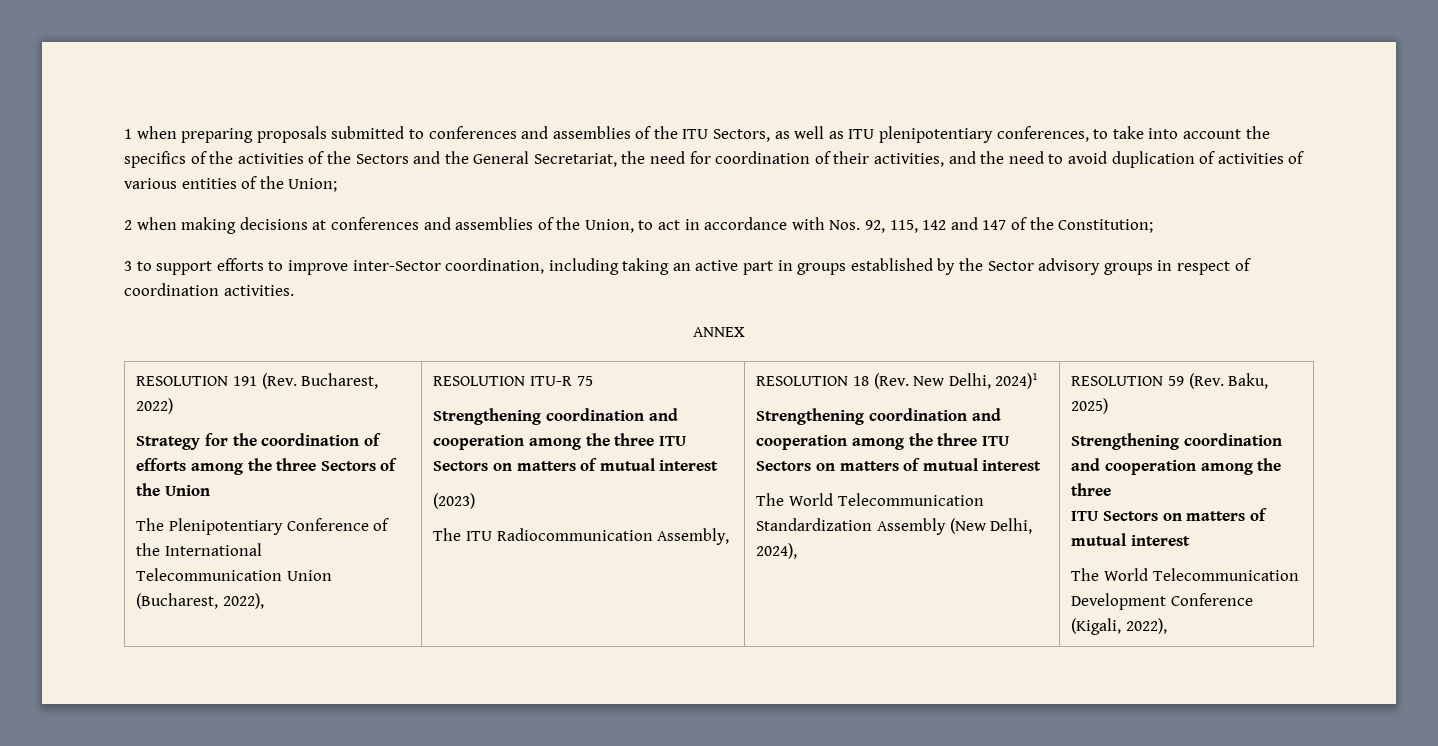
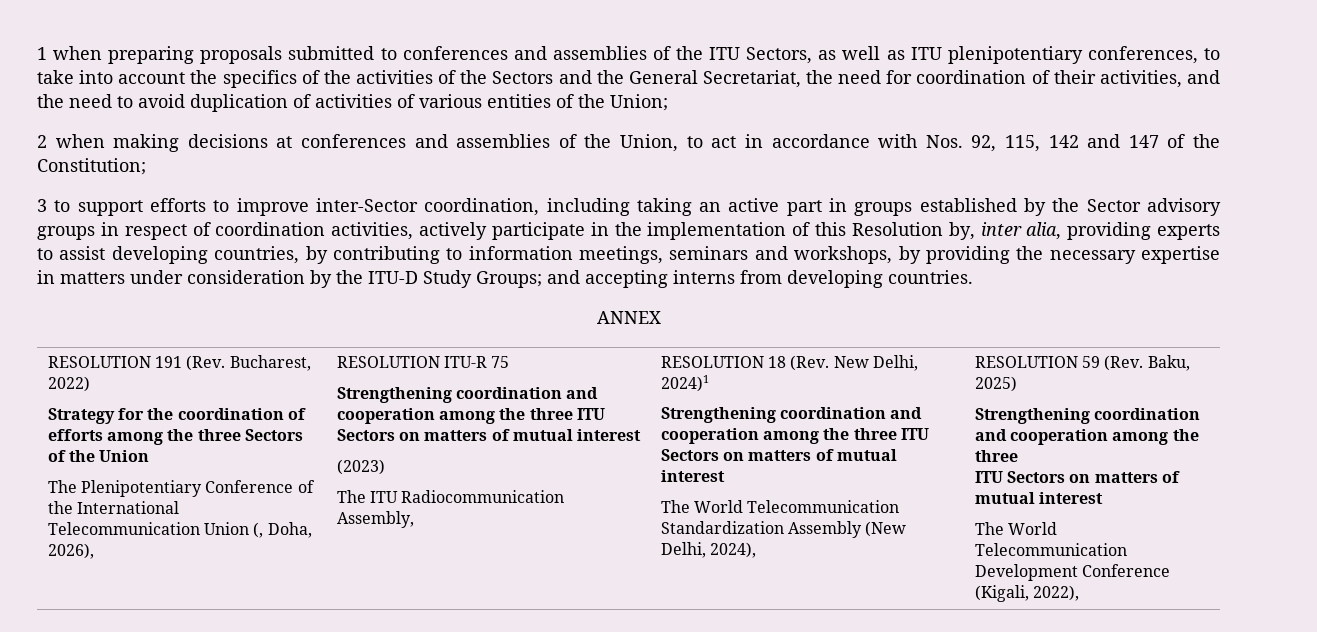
- 3 to support efforts to improve inter-Sector coordination, including taking an active part in groups established by the Sector advisory groups in respect of coordination activities.
+ 3 to support efforts to improve inter-Sector coordination, including taking an active part in groups established by the Sector advisory groups in respect of coordination activities, actively participate in the implementation of this Resolution by, inter alia, providing experts to assist developing countries, by contributing to information meetings, seminars and workshops, by providing the necessary expertise in matters under consideration by the ITU-D Study Groups; and accepting interns from developing countries.
- The Plenipotentiary Conference of the International Telecommunication Union (Bucharest, 2022),
+ The Plenipotentiary Conference of the International Telecommunication Union (, Doha, 2026),

